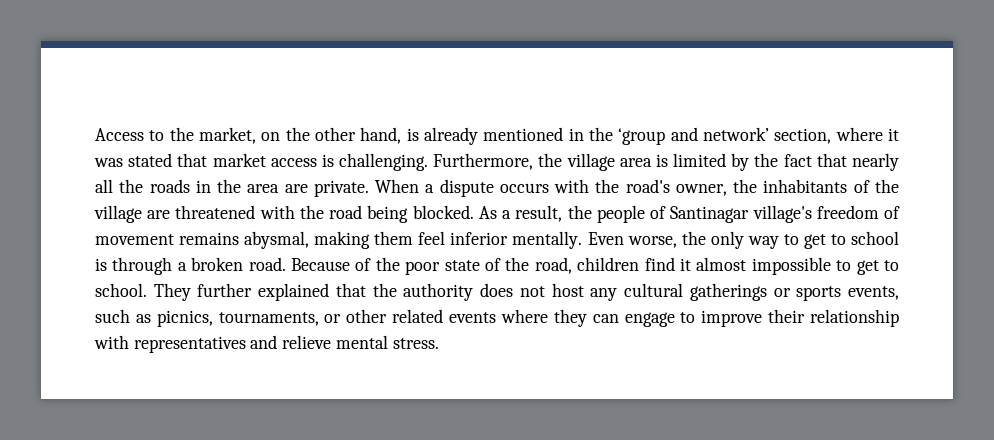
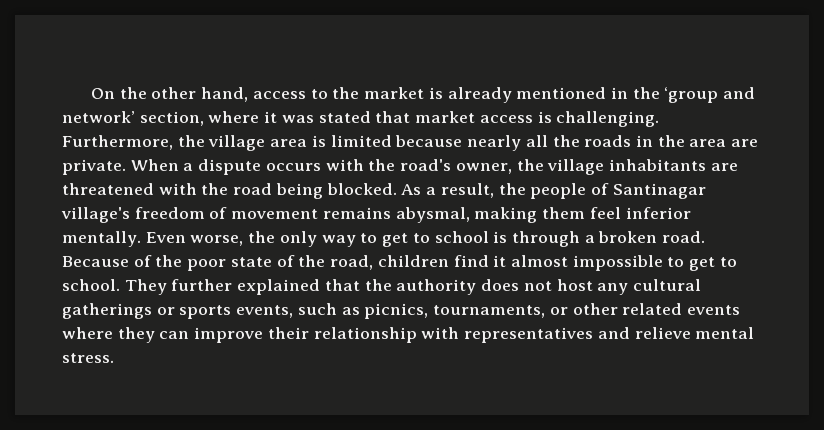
- Access to the market, on the other hand, is already mentioned in the ‘group and network’ section, where it was stated that market access is challenging.
+ On the other hand, access to the market is already mentioned in the ‘group and network’ section, where it was stated that market access is challenging.
- Furthermore, the village area is limited by the fact that nearly all the roads in the area are private.
+ Furthermore, the village area is limited because nearly all the roads in the area are private.
- When a dispute occurs with the road's owner, the inhabitants of the village are threatened with the road being blocked.
+ When a dispute occurs with the road's owner, the village inhabitants are threatened with the road being blocked.
- They further explained that the authority does not host any cultural gatherings or sports events, such as picnics, tournaments, or other related events where they can engage to improve their relationship with representatives and relieve mental stress.
+ They further explained that the authority does not host any cultural gatherings or sports events, such as picnics, tournaments, or other related events where they can improve their relationship with representatives and relieve mental stress.

